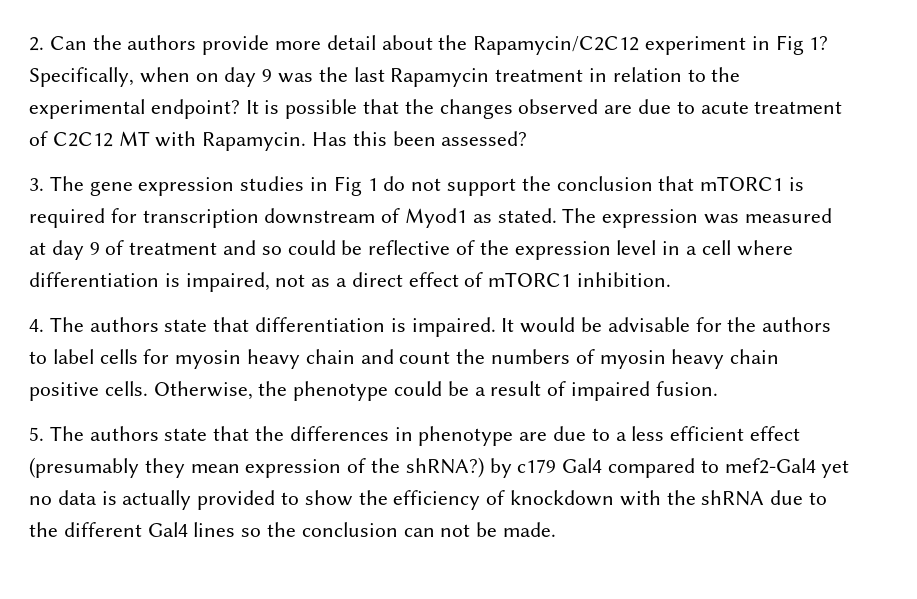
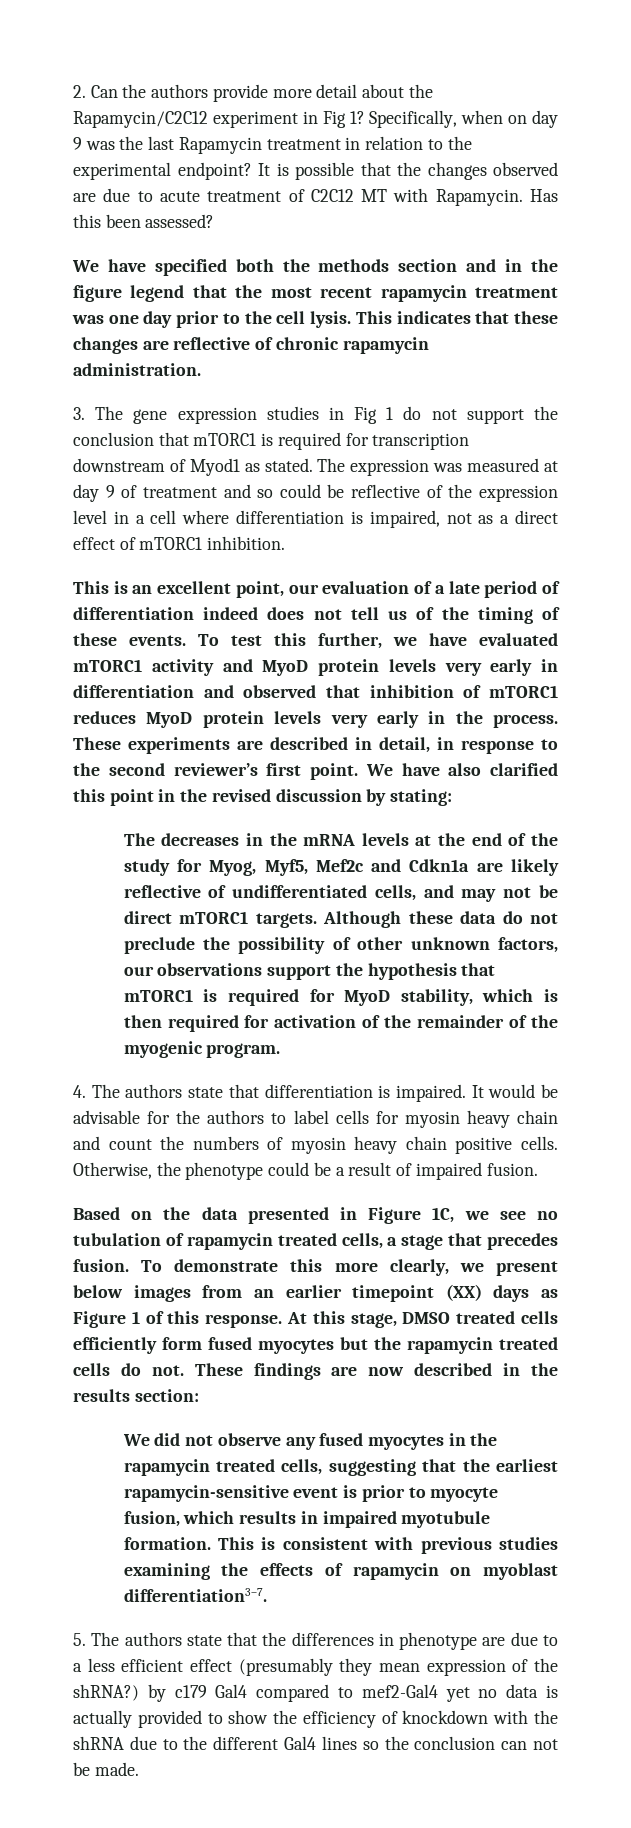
+ We have specified both the methods section and in the figure legend that the most recent rapamycin treatment was one day prior to the cell lysis. This indicates that these changes are reflective of chronic rapamycin administration.
+ This is an excellent point, our evaluation of a late period of differentiation indeed does not tell us of the timing of these events. To test this further, we have evaluated mTORC1 activity and MyoD protein levels very early in differentiation and observed that inhibition of mTORC1 reduces MyoD protein levels very early in the process. These experiments are described in detail, in response to the second reviewer’s first point. We have also clarified this point in the revised discussion by stating:
+ The decreases in the mRNA levels at the end of the study for Myog, Myf5, Mef2c and Cdkn1a are likely reflective of undifferentiated cells, and may not be direct mTORC1 targets. Although these data do not preclude the possibility of other unknown factors, our observations support the hypothesis that mTORC1 is required for MyoD stability, which is then required for activation of the remainder of the myogenic program.
+ Based on the data presented in Figure 1C, we see no tubulation of rapamycin treated cells, a stage that precedes fusion. To demonstrate this more clearly, we present below images from an earlier timepoint (XX) days as Figure 1 of this response. At this stage, DMSO treated cells efficiently form fused myocytes but the rapamycin treated cells do not. These findings are now described in the results section:
+ We did not observe any fused myocytes in the rapamycin treated cells, suggesting that the earliest rapamycin-sensitive event is prior to myocyte fusion, which results in impaired myotubule formation. This is consistent with previous studies examining the effects of rapamycin on myoblast differentiation3–7.

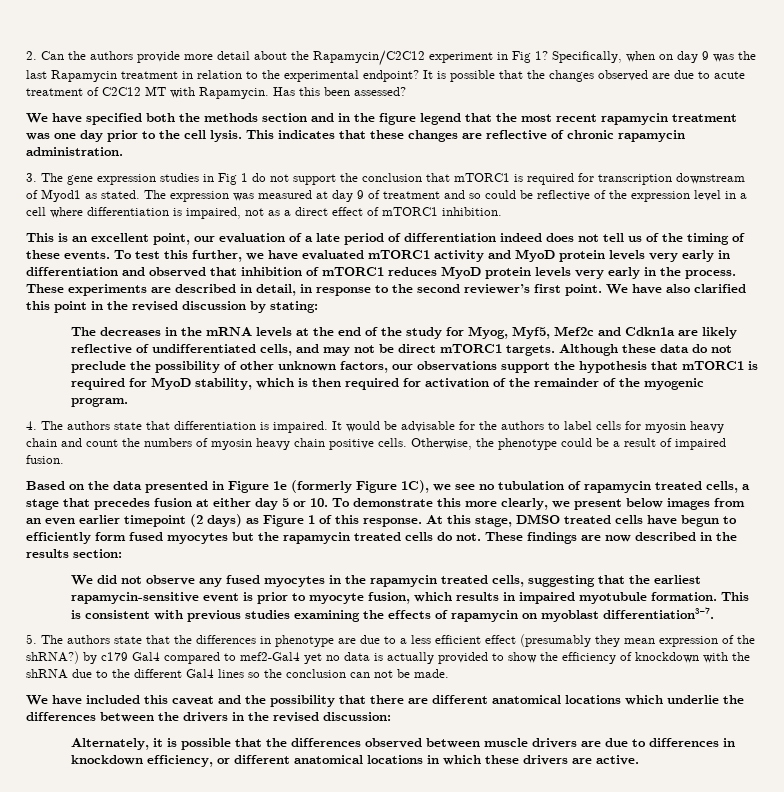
- Based on the data presented in Figure 1C, we see no tubulation of rapamycin treated cells, a stage that precedes fusion. To demonstrate this more clearly, we present below images from an earlier timepoint (XX) days as Figure 1 of this response.
+ Based on the data presented in Figure 1e (formerly Figure 1C), we see no tubulation of rapamycin treated cells, a stage that precedes fusion at either day 5 or 10. To demonstrate this more clearly, we present below images from an even earlier timepoint (2 days) as Figure 1 of this response.
- At this stage, DMSO treated cells efficiently form fused myocytes but the rapamycin treated cells do not.
+ At this stage, DMSO treated cells have begun to efficiently form fused myocytes but the rapamycin treated cells do not.
+ We have included this caveat and the possibility that there are different anatomical locations which underlie the differences between the drivers in the revised discussion:
+ Alternately, it is possible that the differences observed between muscle drivers are due to differences in knockdown efficiency, or different anatomical locations in which these drivers are active.

